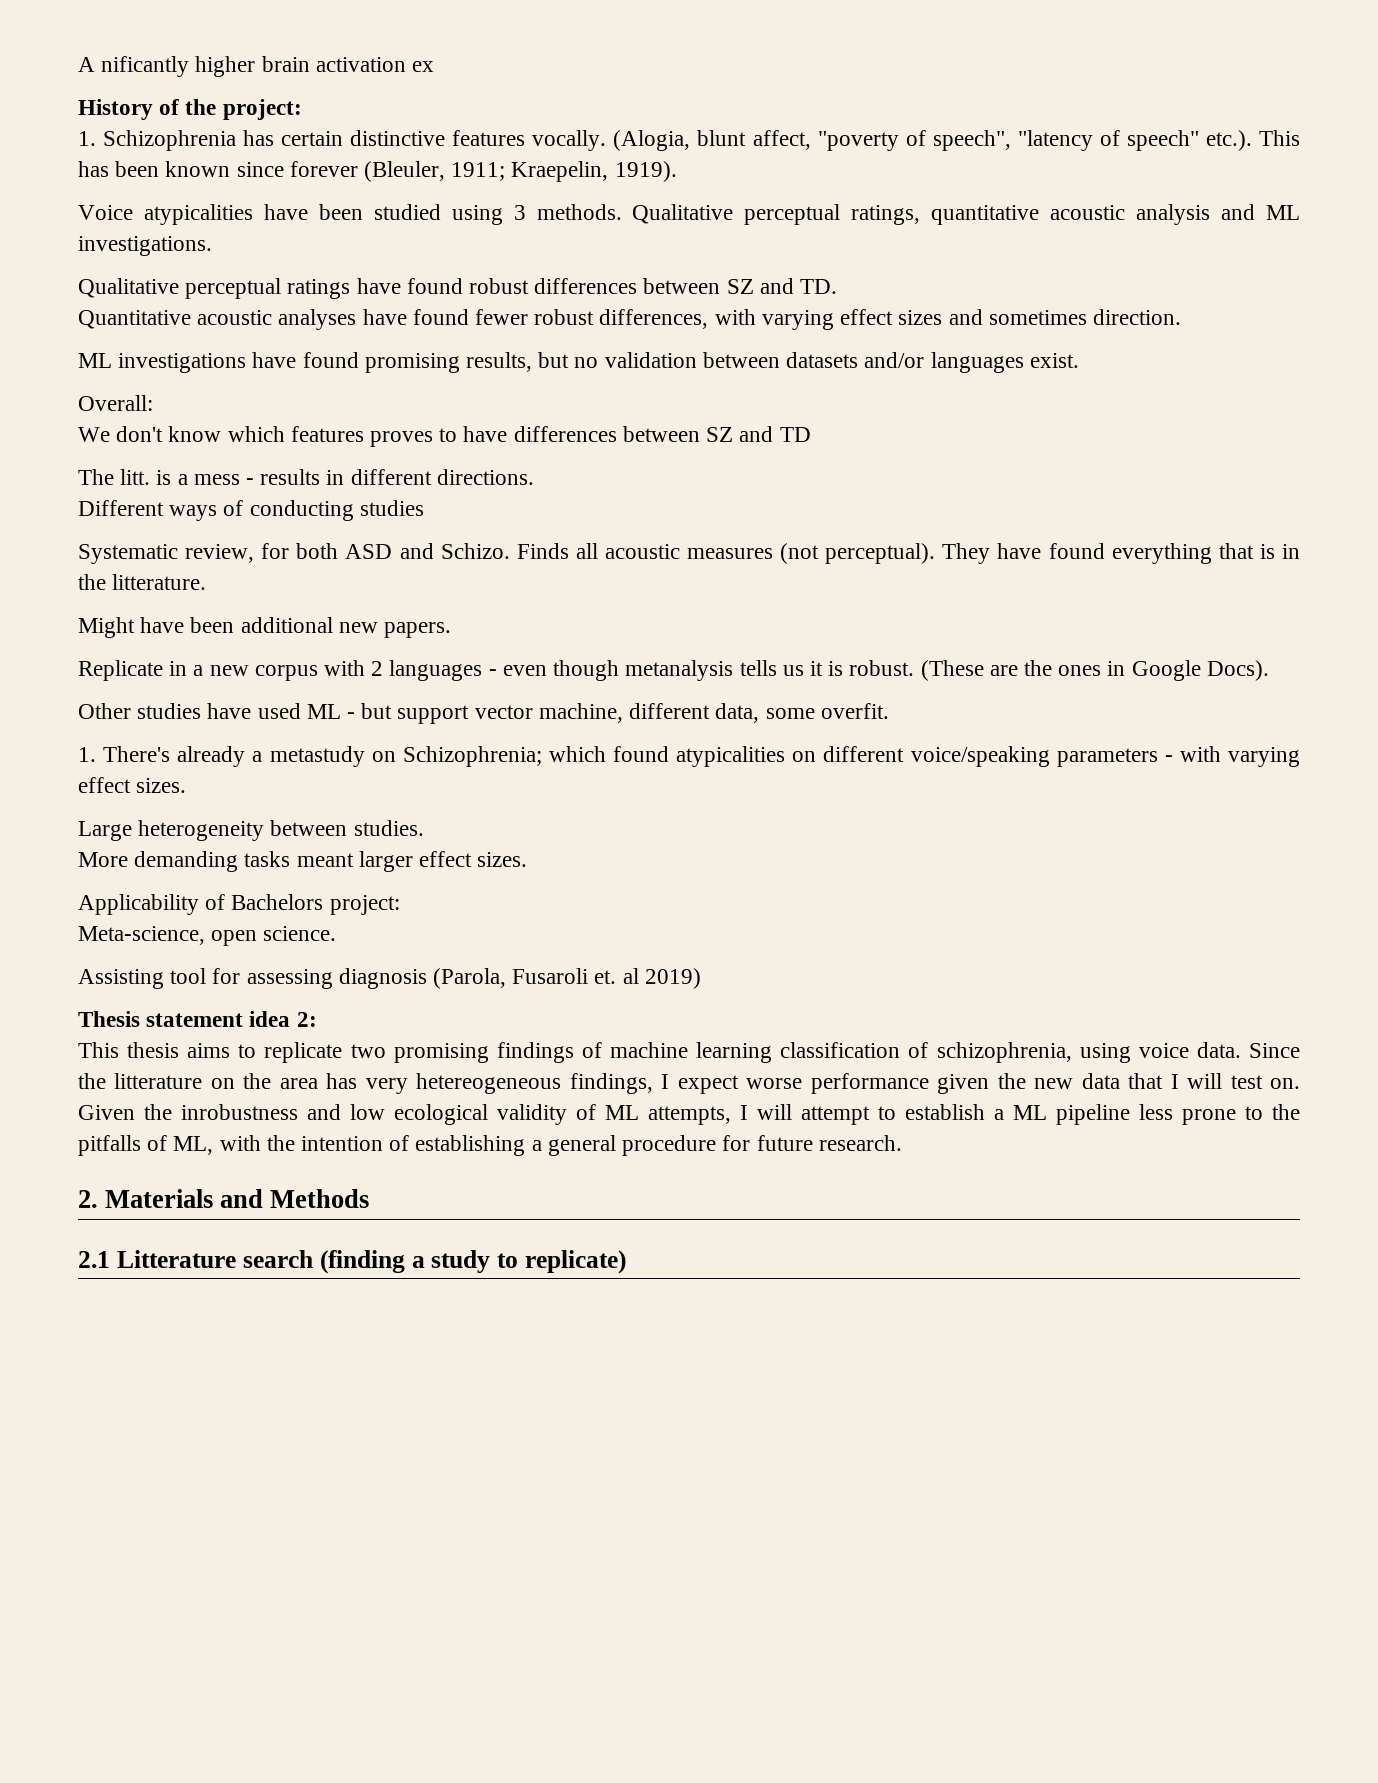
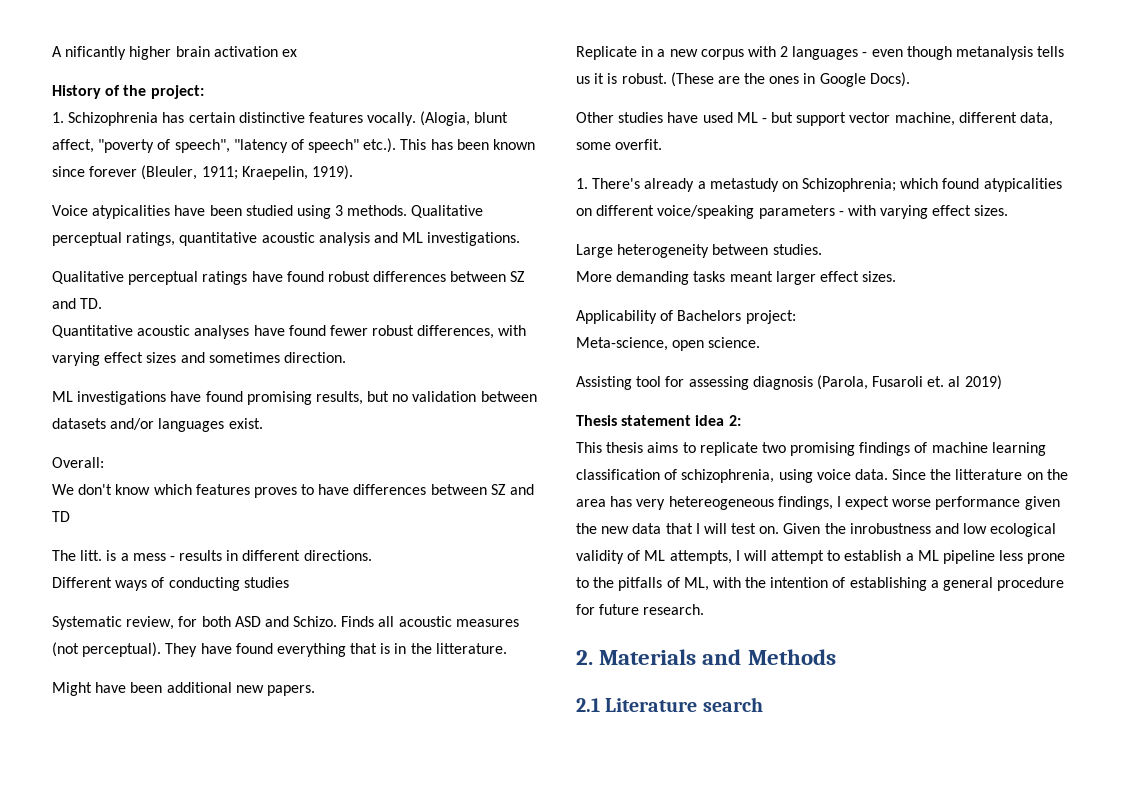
- 2.1 Litterature search (finding a study to replicate)
+ 2.1 Literature search

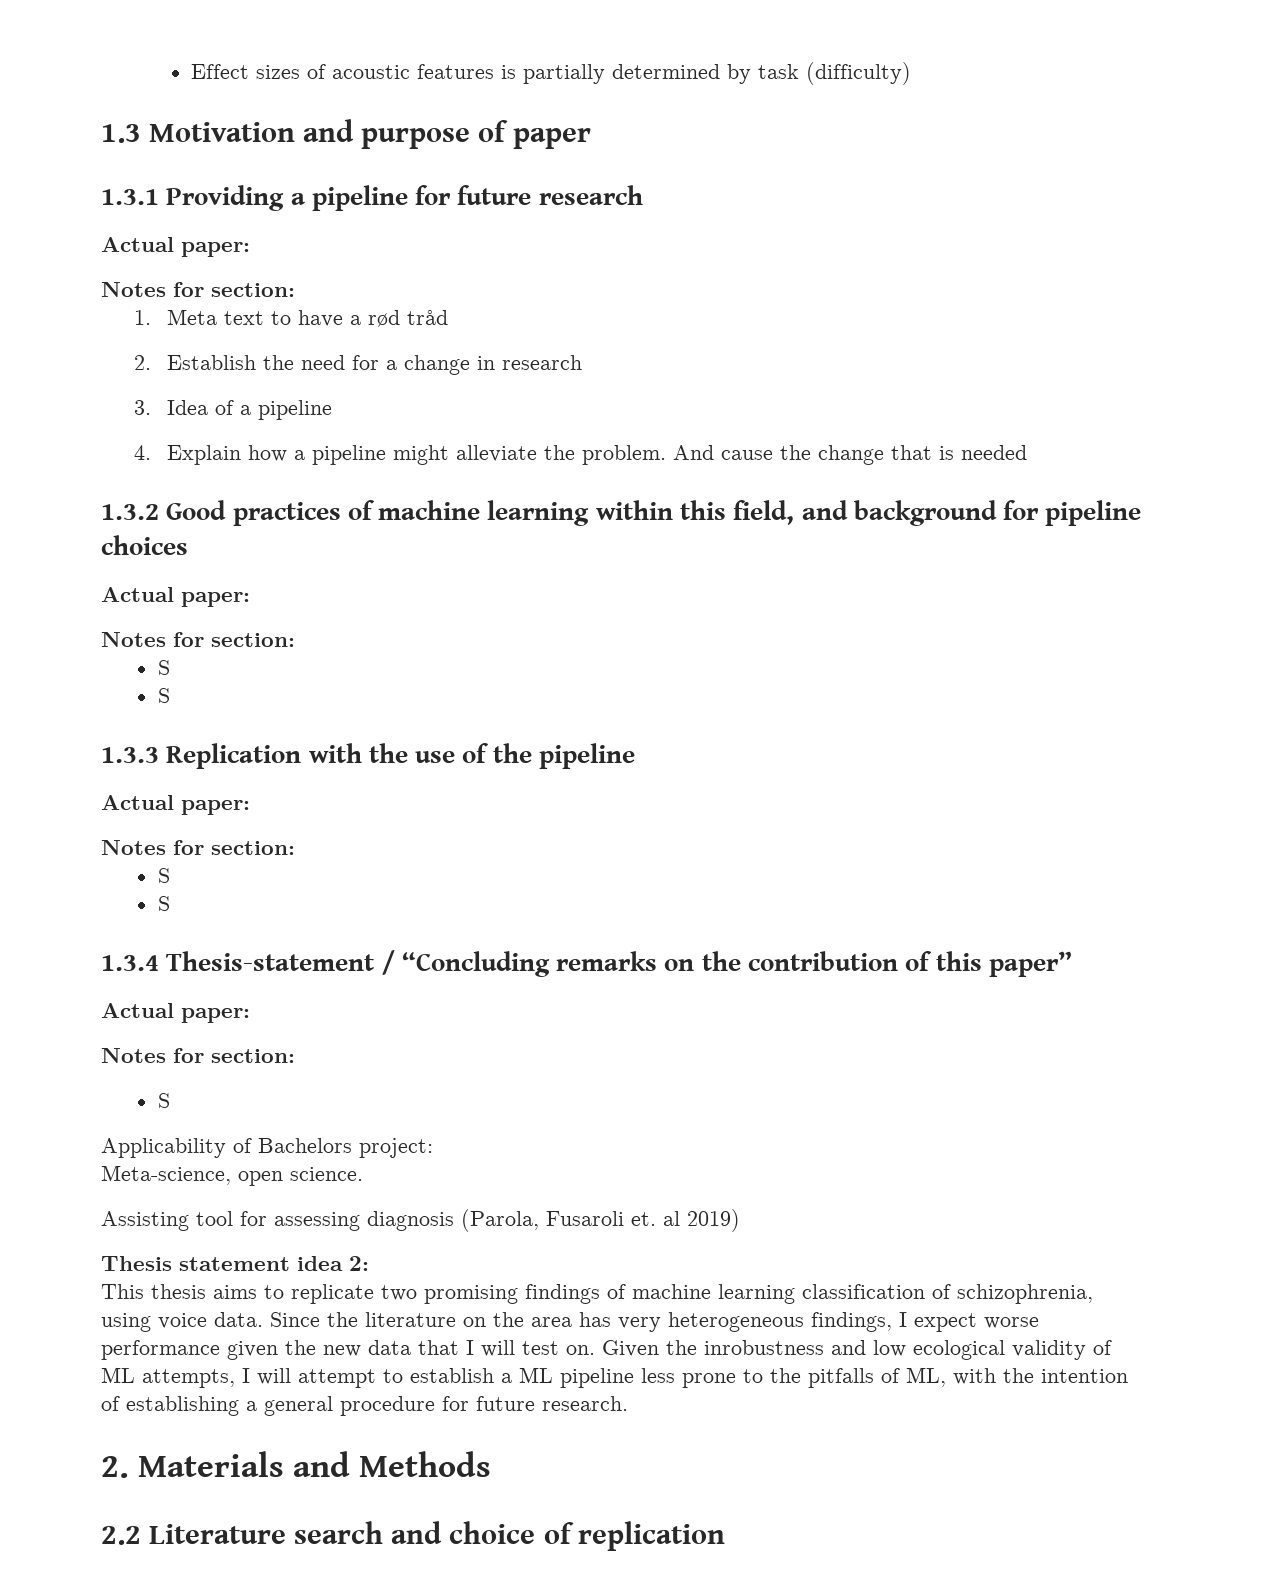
- A nificantly higher brain activation ex
- History of the project:
- 1. Schizophrenia has certain distinctive features vocally. (Alogia, blunt affect, "poverty of speech", "latency of speech" etc.). This has been known since forever (Bleuler, 1911; Kraepelin, 1919).
- Voice atypicalities have been studied using 3 methods. Qualitative perceptual ratings, quantitative acoustic analysis and ML investigations.
- Qualitative perceptual ratings have found robust differences between SZ and TD.
- Quantitative acoustic analyses have found fewer robust differences, with varying effect sizes and sometimes direction.
- ML investigations have found promising results, but no validation between datasets and/or languages exist.
- Overall:
- We don't know which features proves to have differences between SZ and TD
- The litt. is a mess - results in different directions.
- Different ways of conducting studies
- Systematic review, for both ASD and Schizo. Finds all acoustic measures (not perceptual). They have found everything that is in the litterature.
- Might have been additional new papers.
- Replicate in a new corpus with 2 languages - even though metanalysis tells us it is robust. (These are the ones in Google Docs).
- Other studies have used ML - but support vector machine, different data, some overfit.
- 1. There's already a metastudy on Schizophrenia; which found atypicalities on different voice/speaking parameters - with varying effect sizes.
- Large heterogeneity between studies.
- More demanding tasks meant larger effect sizes.
+ Effect sizes of acoustic features is partially determined by task (difficulty)
+ 1.3 Motivation and purpose of paper
+ 1.3.1 Providing a pipeline for future research
+ Actual paper:
+ Notes for section:
+ 1. Meta text to have a rød tråd
+ 2. Establish the need for a change in research
+ 3. Idea of a pipeline
+ 4. Explain how a pipeline might alleviate the problem. And cause the change that is needed
+ 1.3.2 Good practices of machine learning within this field, and background for pipeline choices
+ Actual paper:
+ Notes for section:
+ S
+ S
+ 1.3.3 Replication with the use of the pipeline
+ Actual paper:
+ Notes for section:
+ S
+ S
+ 1.3.4 Thesis-statement / “Concluding remarks on the contribution of this paper”
+ Actual paper:
+ Notes for section:
+ S
- Since the litterature on the area has very hetereogeneous findings, I expect worse performance given the new data that I will test on.
+ Since the literature on the area has very heterogeneous findings, I expect worse performance given the new data that I will test on.
- 2.1 Literature search
+ 2.2 Literature search and choice of replication

